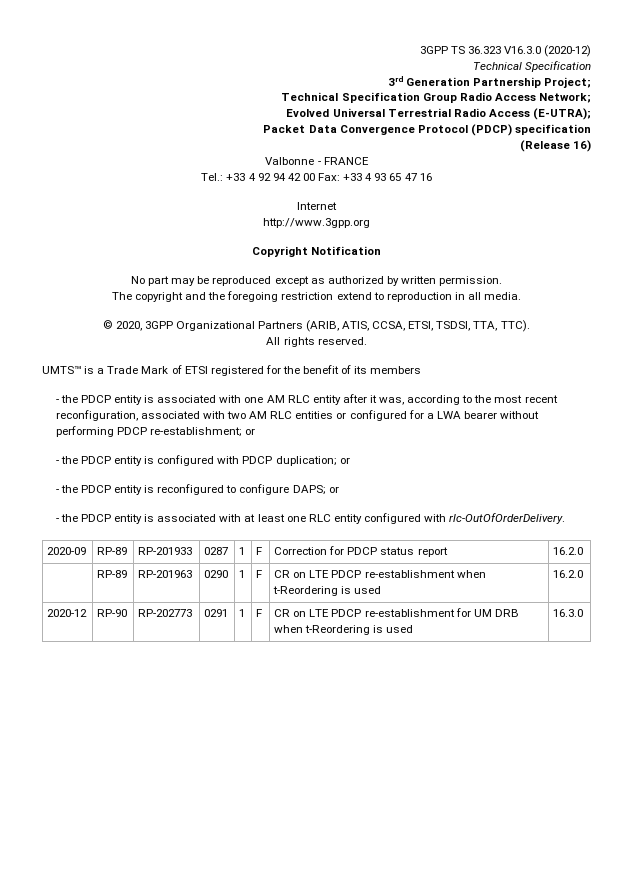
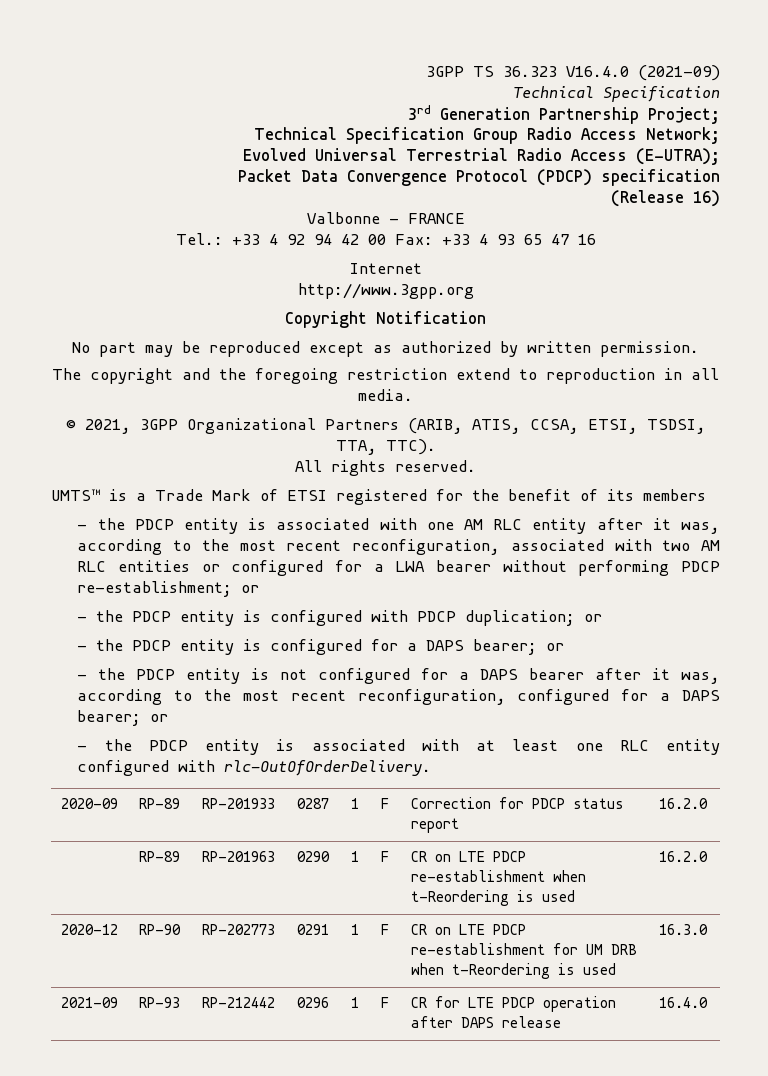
- 3GPP TS 36.323 V16.3.0 (2020-12)
+ 3GPP TS 36.323 V16.4.0 (2021-09)
- © 2020, 3GPP Organizational Partners (ARIB, ATIS, CCSA, ETSI, TSDSI, TTA, TTC).
+ © 2021, 3GPP Organizational Partners (ARIB, ATIS, CCSA, ETSI, TSDSI, TTA, TTC).
- - the PDCP entity is reconfigured to configure DAPS; or
+ - the PDCP entity is configured for a DAPS bearer; or
+ - the PDCP entity is not configured for a DAPS bearer after it was, according to the most recent reconfiguration, configured for a DAPS bearer; or
+ 2021-09 | RP-93 | RP-212442 | 0296 | 1 | F | CR for LTE PDCP operation after DAPS release | 16.4.0

